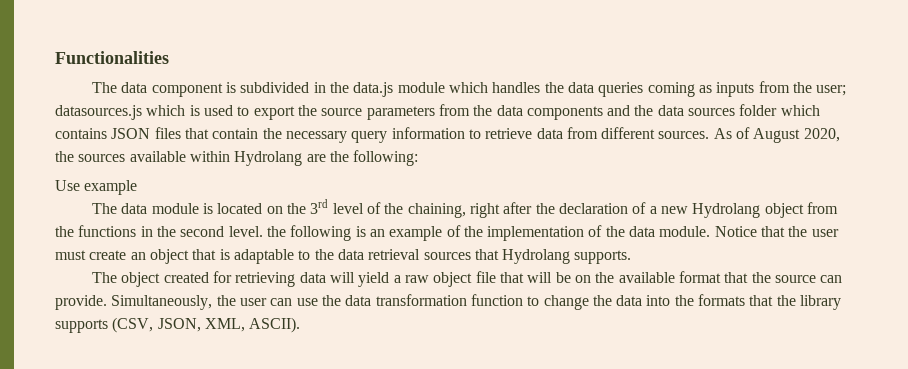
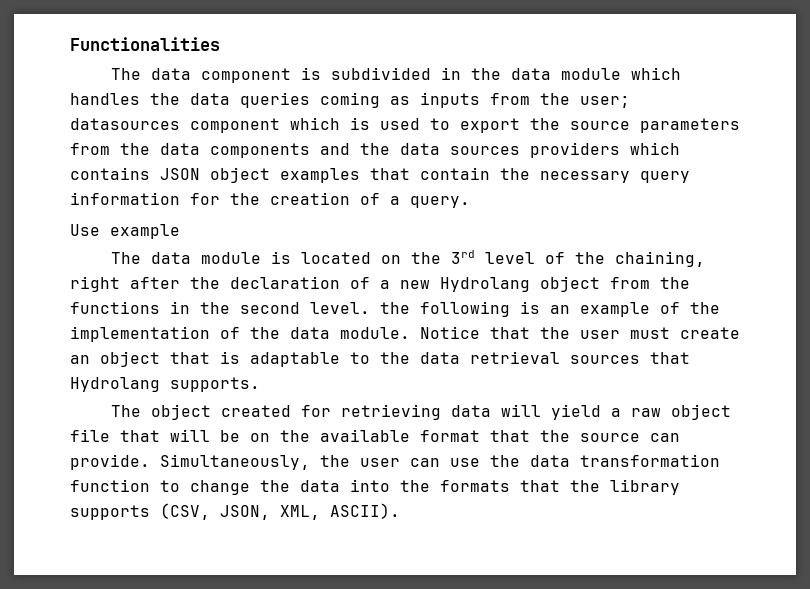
- The data component is subdivided in the data.js module which handles the data queries coming as inputs from the user; datasources.js which is used to export the source parameters from the data components and the data sources folder which contains JSON files that contain the necessary query information to retrieve data from different sources. As of August 2020, the sources available within Hydrolang are the following:
+ The data component is subdivided in the data module which handles the data queries coming as inputs from the user; datasources component which is used to export the source parameters from the data components and the data sources providers which contains JSON object examples that contain the necessary query information for the creation of a query.

